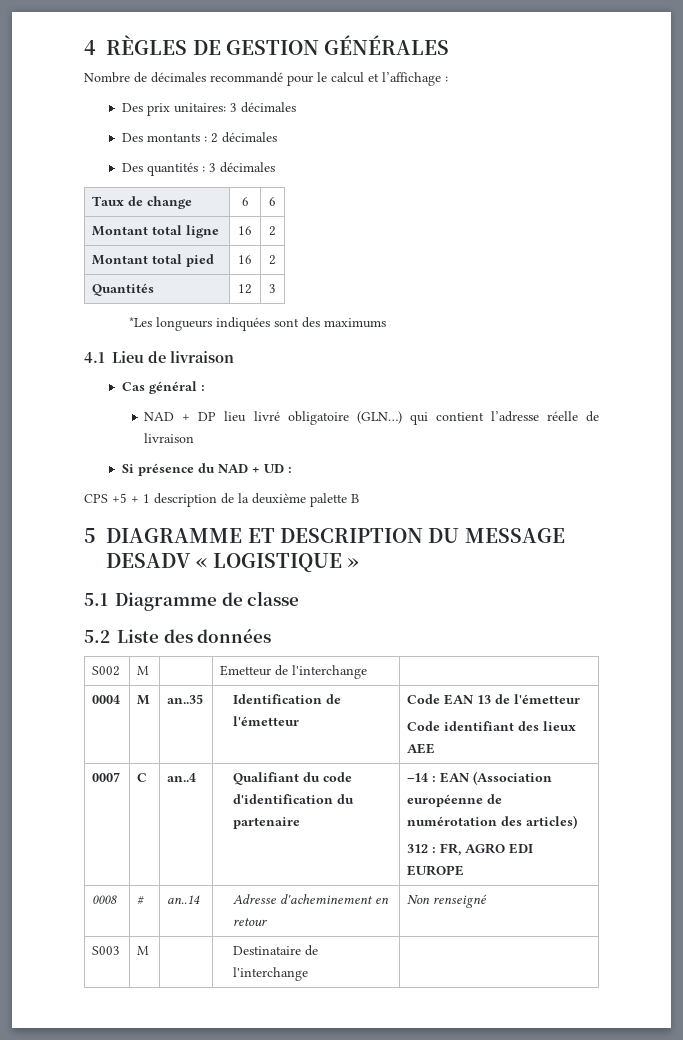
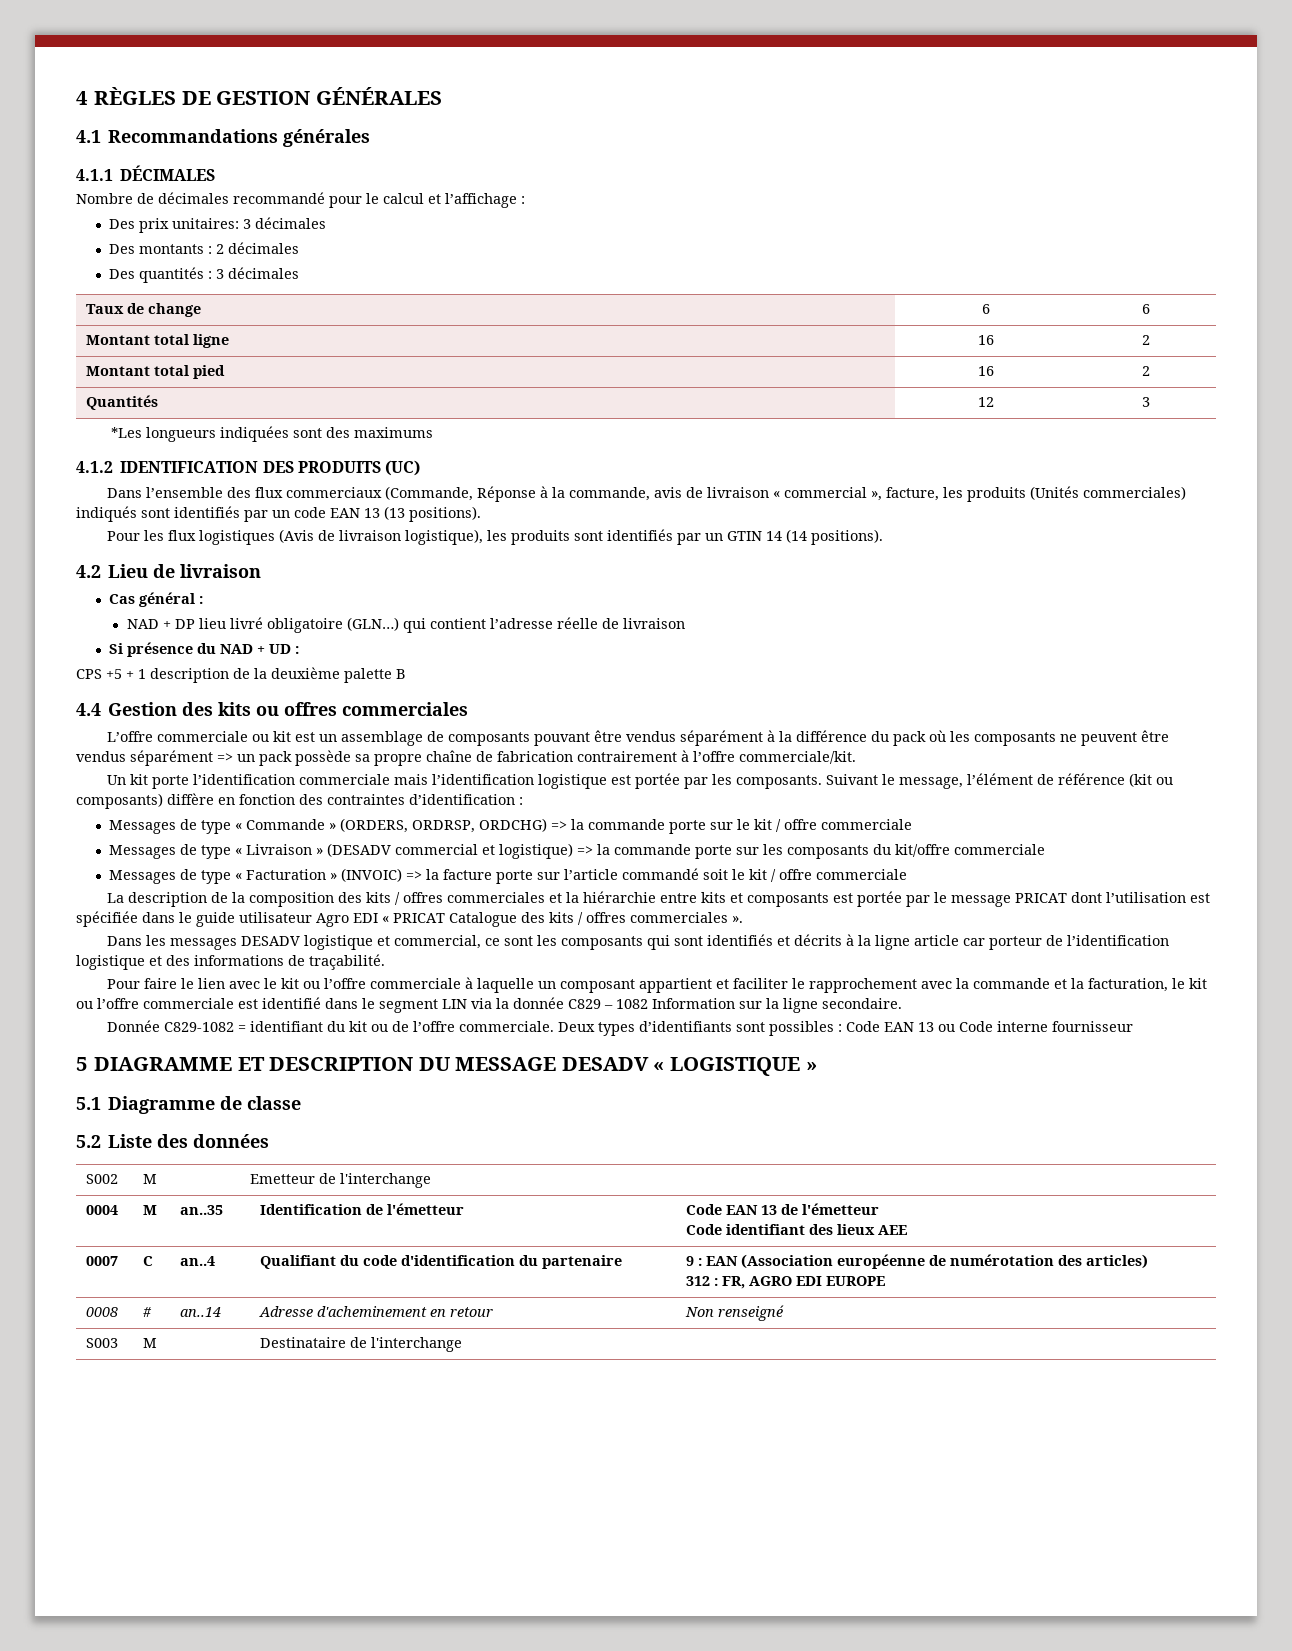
+ 4.1 Recommandations générales
+ 4.1.1 DÉCIMALES
- 4.1 Lieu de livraison
+ 4.1.2 IDENTIFICATION DES PRODUITS (UC)
+ Dans l’ensemble des flux commerciaux (Commande, Réponse à la commande, avis de livraison « commercial », facture, les produits (Unités commerciales) indiqués sont identifiés par un code EAN 13 (13 positions).
+ Pour les flux logistiques (Avis de livraison logistique), les produits sont identifiés par un GTIN 14 (14 positions).
+ 4.2 Lieu de livraison
+ 4.4 Gestion des kits ou offres commerciales
+ L’offre commerciale ou kit est un assemblage de composants pouvant être vendus séparément à la différence du pack où les composants ne peuvent être vendus séparément => un pack possède sa propre chaîne de fabrication contrairement à l’offre commerciale/kit.
+ Un kit porte l’identification commerciale mais l’identification logistique est portée par les composants. Suivant le message, l’élément de référence (kit ou composants) diffère en fonction des contraintes d’identification :
+ Messages de type « Commande » (ORDERS, ORDRSP, ORDCHG) => la commande porte sur le kit / offre commerciale
+ Messages de type « Livraison » (DESADV commercial et logistique) => la commande porte sur les composants du kit/offre commerciale
+ Messages de type « Facturation » (INVOIC) => la facture porte sur l’article commandé soit le kit / offre commerciale
+ La description de la composition des kits / offres commerciales et la hiérarchie entre kits et composants est portée par le message PRICAT dont l’utilisation est spécifiée dans le guide utilisateur Agro EDI « PRICAT Catalogue des kits / offres commerciales ».
+ Dans les messages DESADV logistique et commercial, ce sont les composants qui sont identifiés et décrits à la ligne article car porteur de l’identification logistique et des informations de traçabilité.
+ Pour faire le lien avec le kit ou l’offre commerciale à laquelle un composant appartient et faciliter le rapprochement avec la commande et la facturation, le kit ou l’offre commerciale est identifié dans le segment LIN via la donnée C829 – 1082 Information sur la ligne secondaire.
+ Donnée C829-1082 = identifiant du kit ou de l’offre commerciale. Deux types d’identifiants sont possibles : Code EAN 13 ou Code interne fournisseur
- 0007 | C | an..4 | Qualifiant du code d'identification du partenaire | –14 : EAN (Association européenne de numérotation des articles)
+ 0007 | C | an..4 | Qualifiant du code d'identification du partenaire | 9 : EAN (Association européenne de numérotation des articles)

